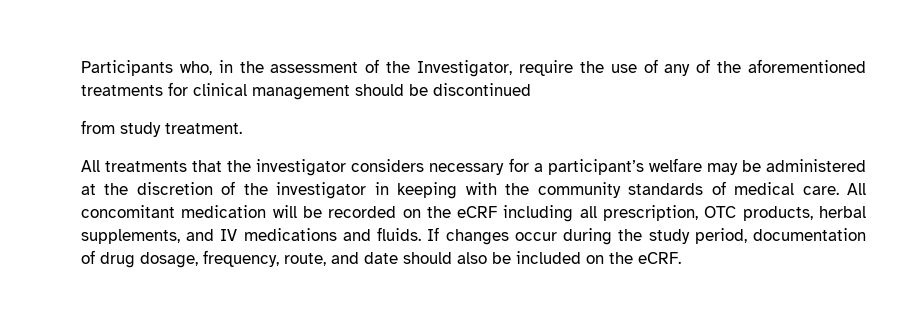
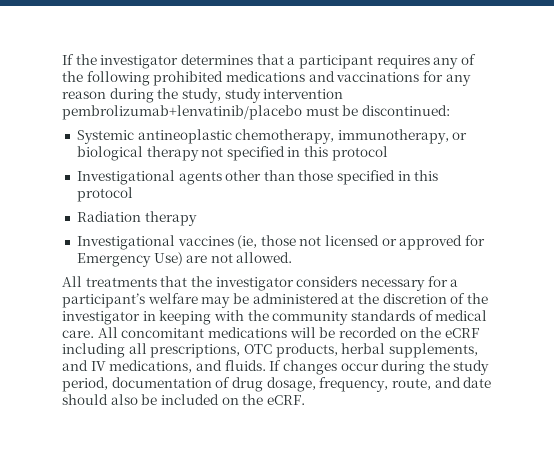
- Participants who, in the assessment of the Investigator, require the use of any of the aforementioned treatments for clinical management should be discontinued
- from study treatment.
+ If the investigator determines that a participant requires any of the following prohibited medications and vaccinations for any reason during the study, study intervention pembrolizumab+lenvatinib/placebo must be discontinued:
+ Systemic antineoplastic chemotherapy, immunotherapy, or biological therapy not specified in this protocol
+ Investigational agents other than those specified in this protocol
+ Radiation therapy
+ Investigational vaccines (ie, those not licensed or approved for Emergency Use) are not allowed.
- All concomitant medication will be recorded on the eCRF including all prescription, OTC products, herbal supplements, and IV medications and fluids.
+ All concomitant medications will be recorded on the eCRF including all prescriptions, OTC products, herbal supplements, and IV medications, and fluids.

